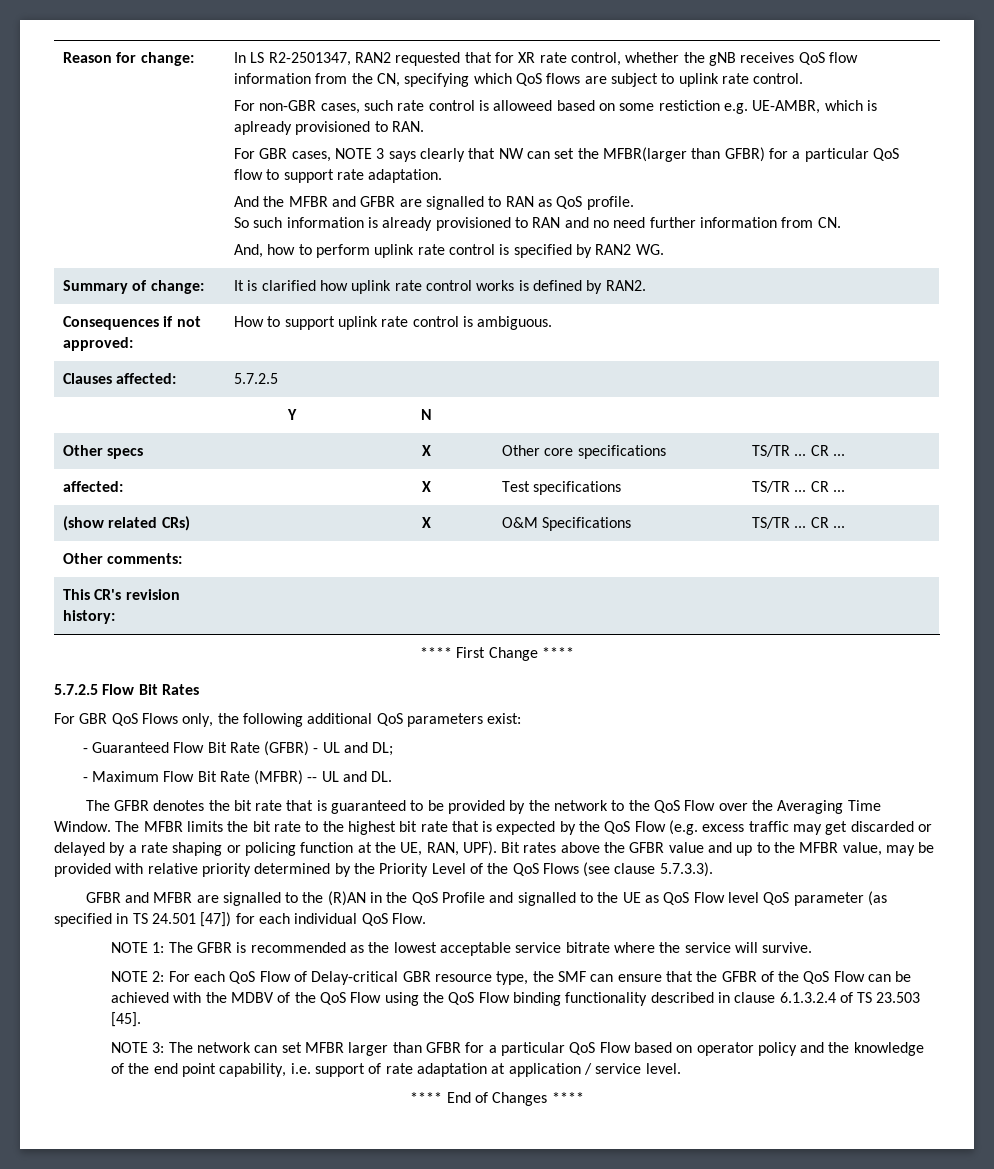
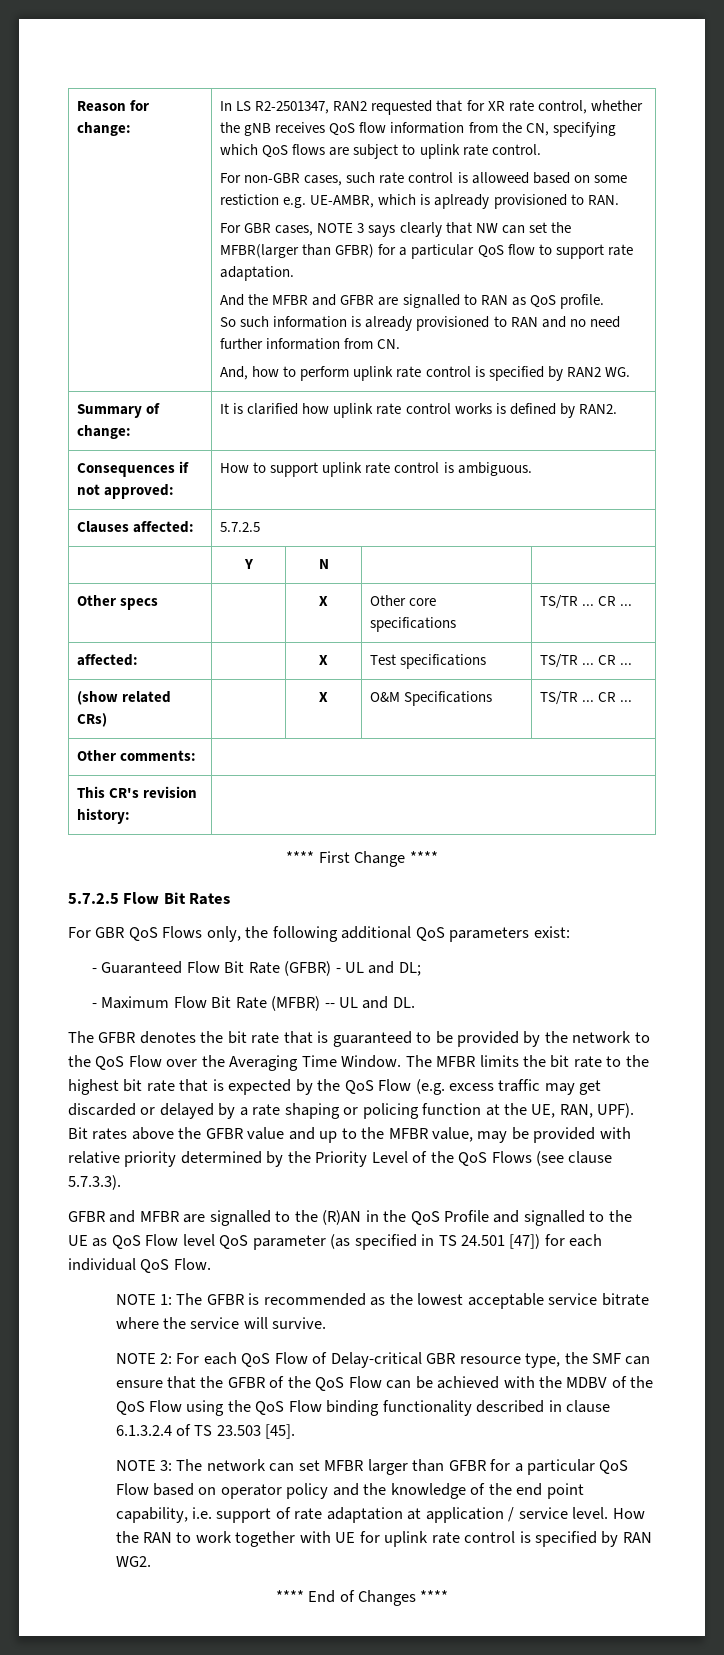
+ How the RAN to work together with UE for uplink rate control is specified by RAN WG2.

